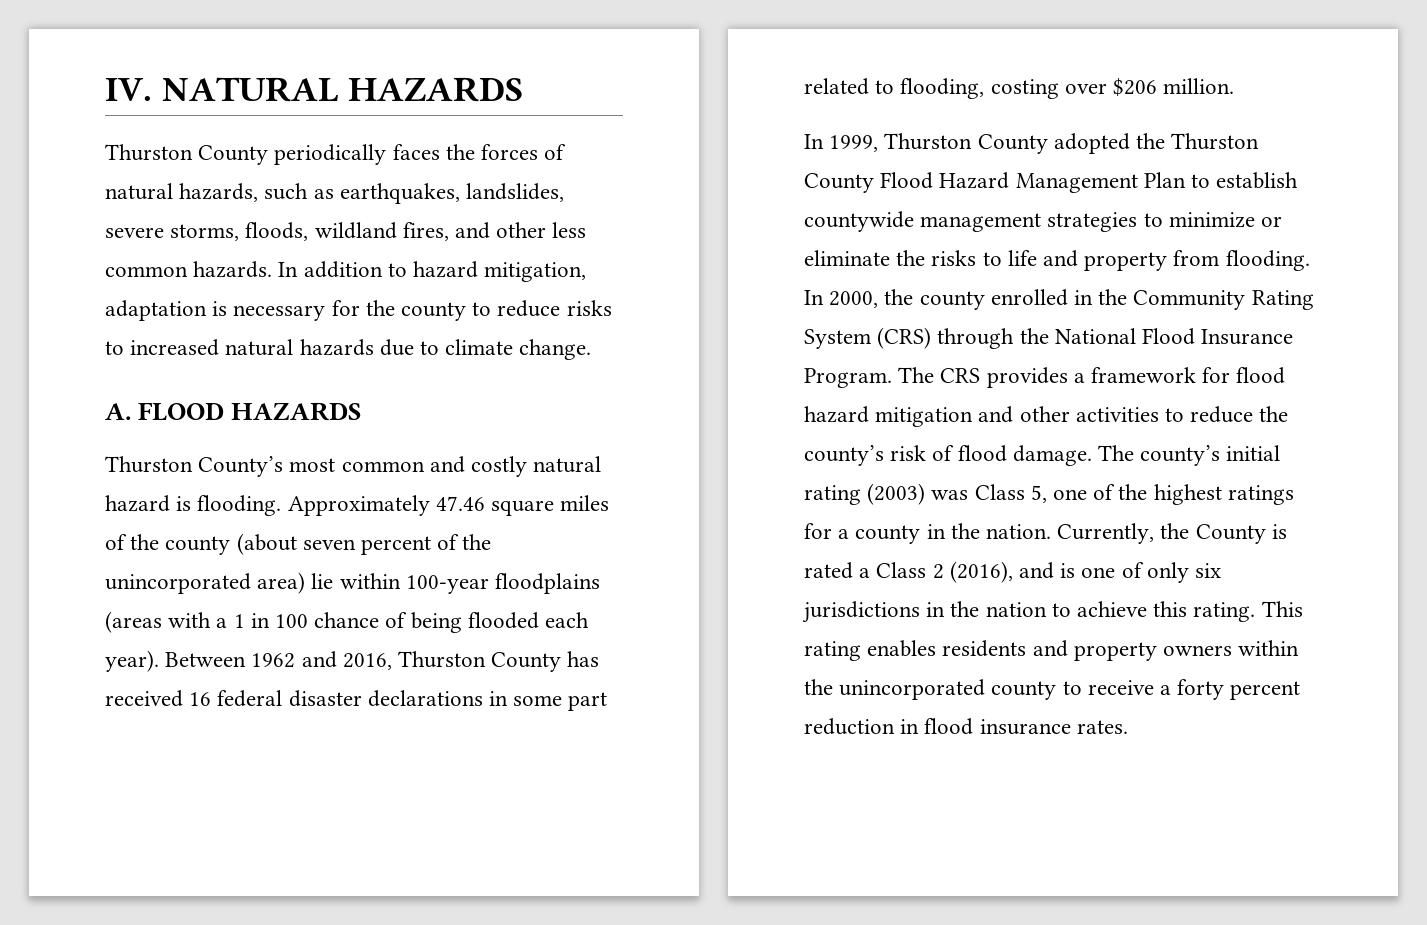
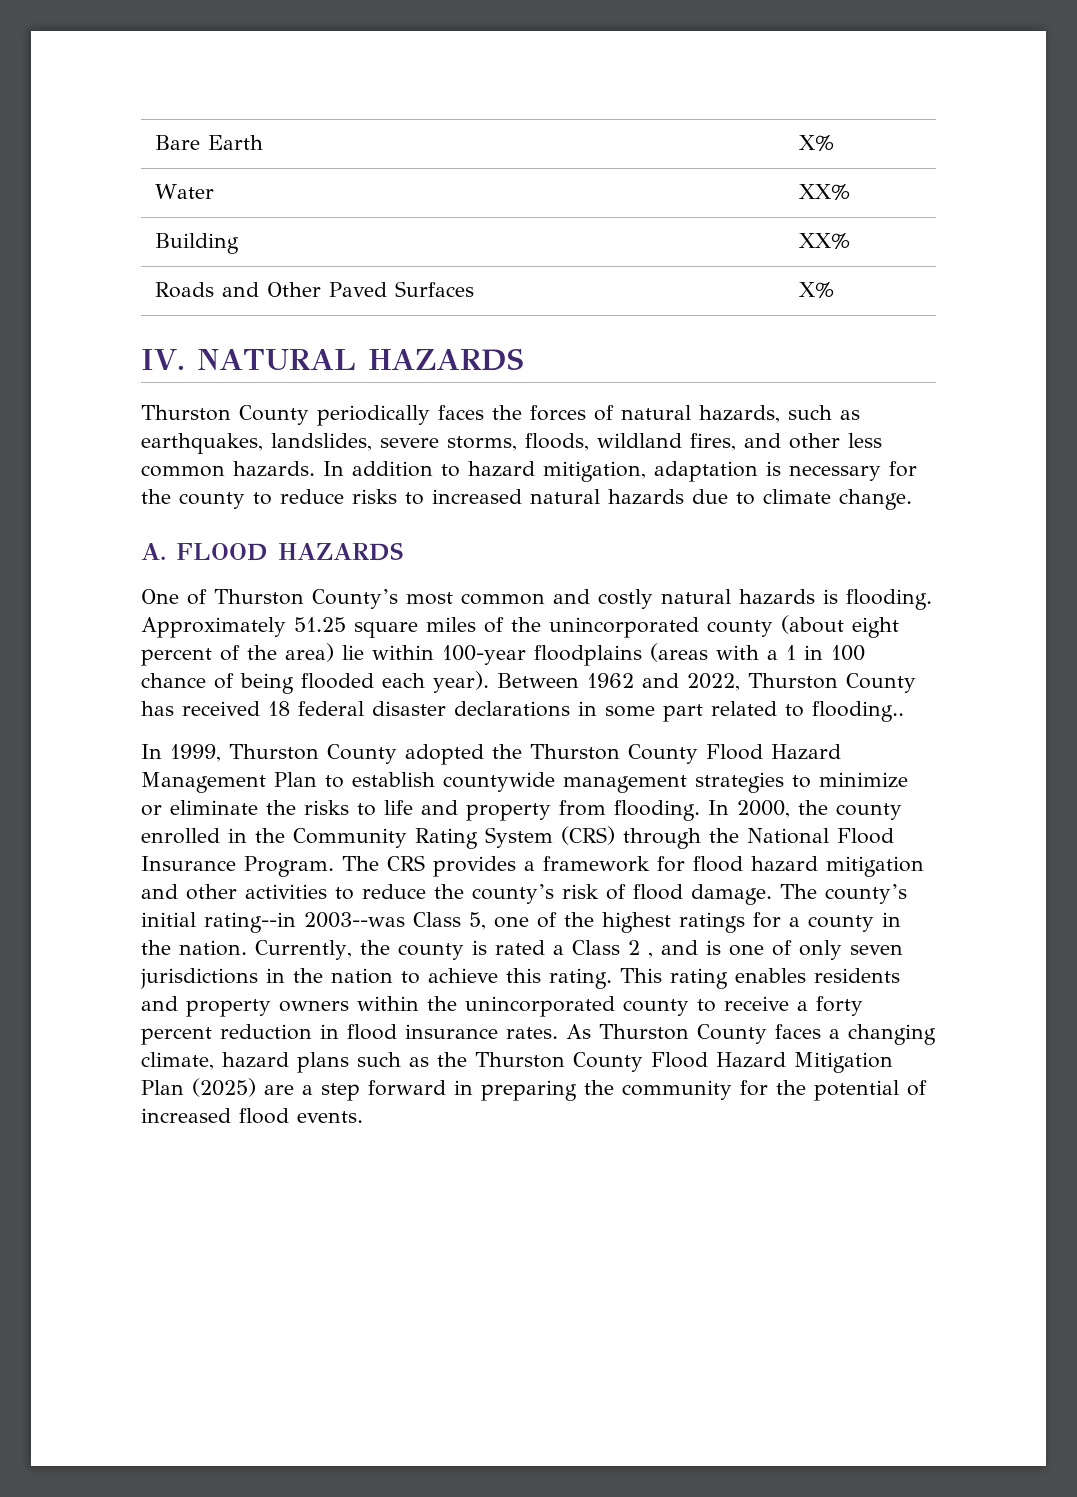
+ Bare Earth | X%
+ Water | XX%
+ Building | XX%
+ Roads and Other Paved Surfaces | X%
- Thurston County’s most common and costly natural hazard is flooding.
+ One of Thurston County’s most common and costly natural hazards is flooding.
- Approximately 47.46 square miles of the county (about seven percent of the unincorporated area) lie within 100-year floodplains (areas with a 1 in 100 chance of being flooded each year).
+ Approximately 51.25 square miles of the unincorporated county (about eight percent of the area) lie within 100-year floodplains (areas with a 1 in 100 chance of being flooded each year).
- Between 1962 and 2016, Thurston County has received 16 federal disaster declarations in some part related to flooding, costing over $206 million.
+ Between 1962 and 2022, Thurston County has received 18 federal disaster declarations in some part related to flooding..
- The county’s initial rating (2003) was Class 5, one of the highest ratings for a county in the nation.
+ The county’s initial rating--in 2003--was Class 5, one of the highest ratings for a county in the nation.
- Currently, the County is rated a Class 2 (2016), and is one of only six jurisdictions in the nation to achieve this rating.
+ Currently, the county is rated a Class 2 , and is one of only seven jurisdictions in the nation to achieve this rating.
+ As Thurston County faces a changing climate, hazard plans such as the Thurston County Flood Hazard Mitigation Plan (2025) are a step forward in preparing the community for the potential of increased flood events.

